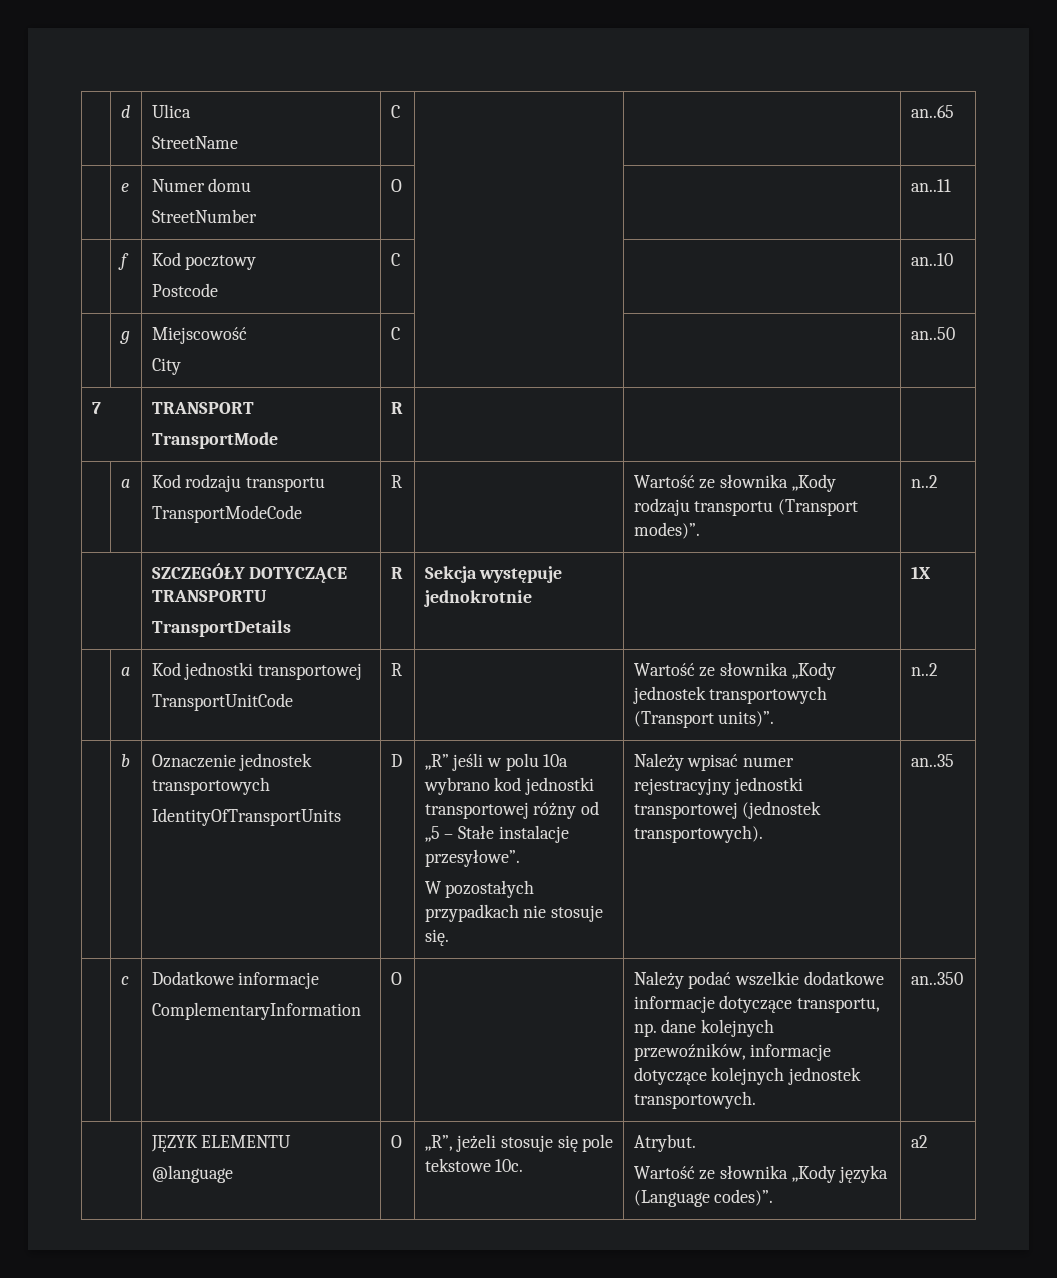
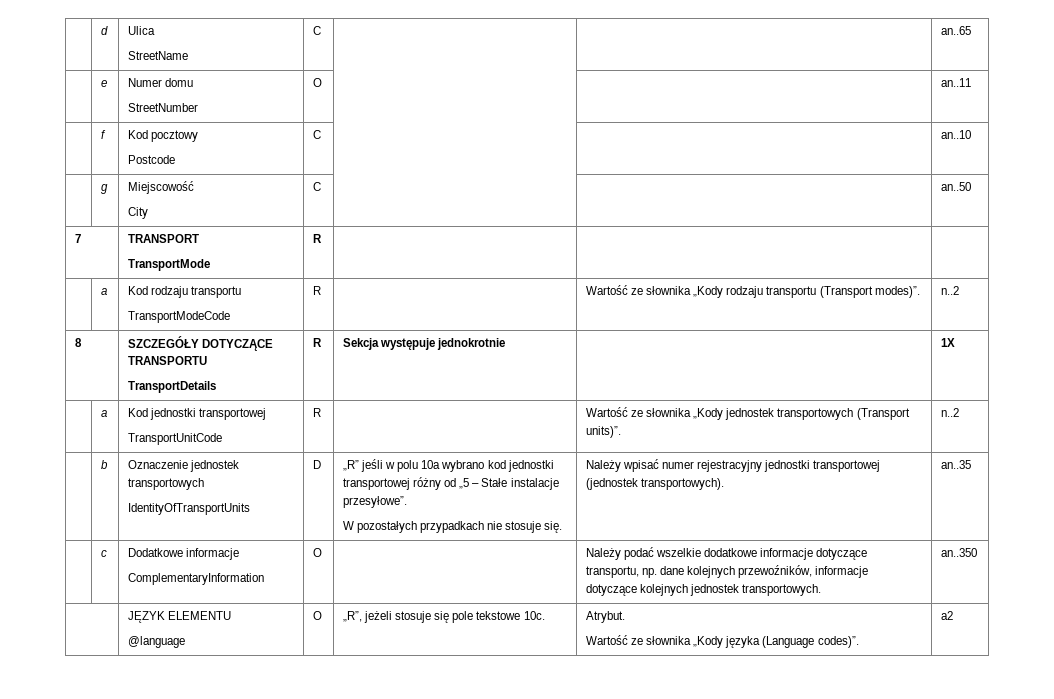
- | SZCZEGÓŁY DOTYCZĄCE TRANSPORTU
+ 8 | SZCZEGÓŁY DOTYCZĄCE TRANSPORTU

